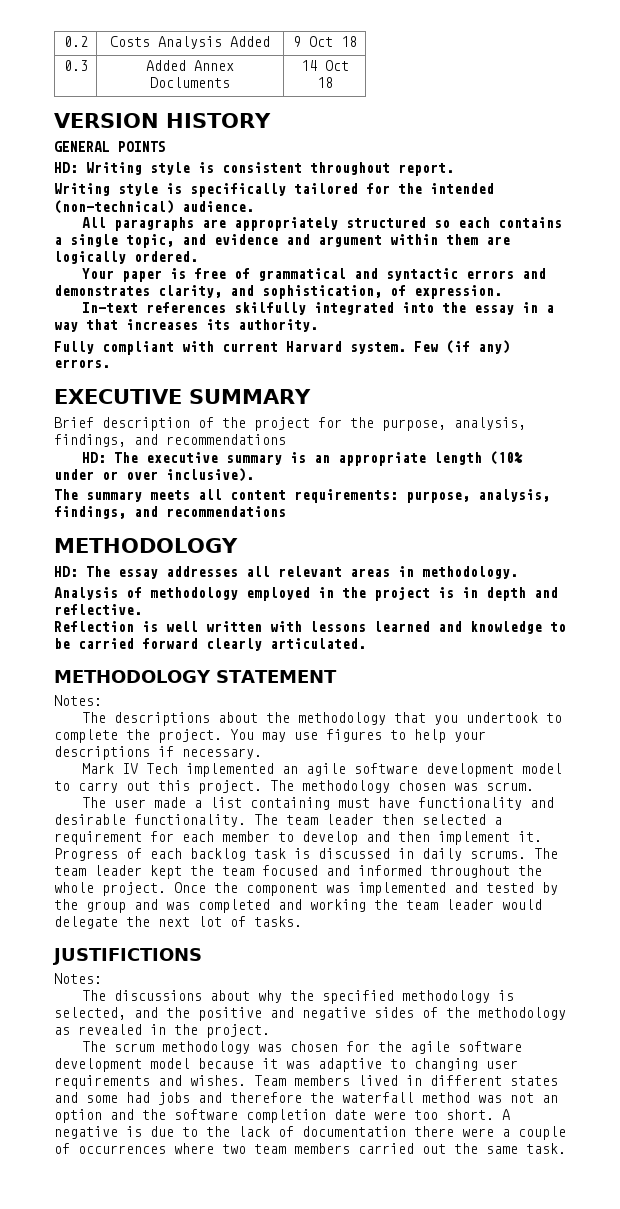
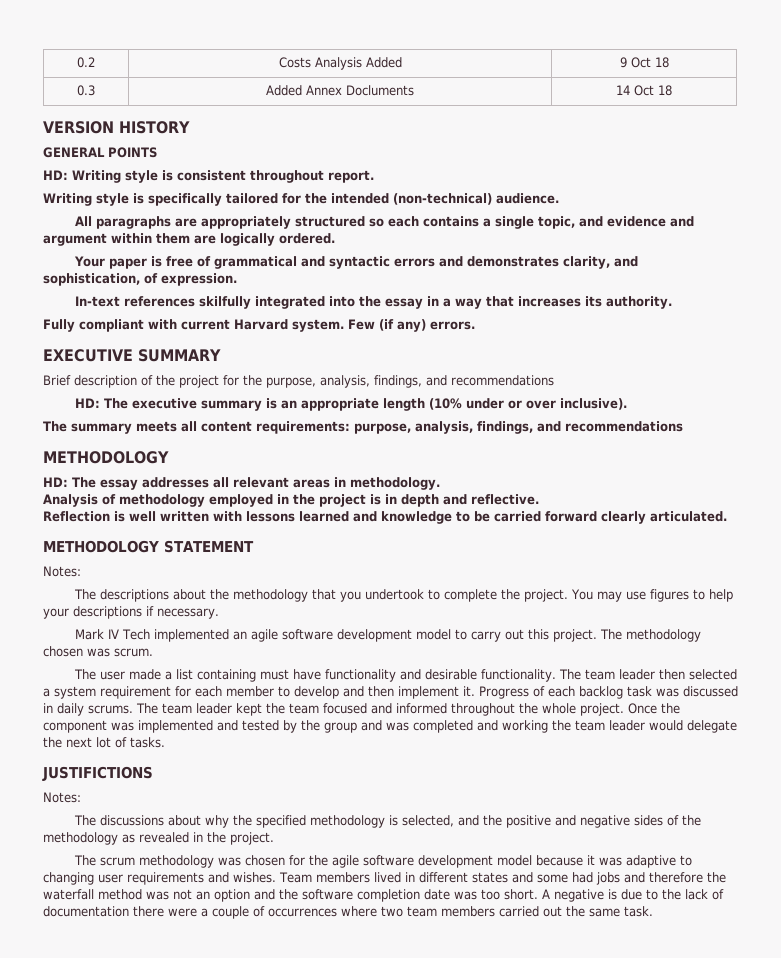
- The team leader then selected a requirement for each member to develop and then implement it.
+ The team leader then selected a system requirement for each member to develop and then implement it.
- Progress of each backlog task is discussed in daily scrums.
+ Progress of each backlog task was discussed in daily scrums.
- Team members lived in different states and some had jobs and therefore the waterfall method was not an option and the software completion date were too short.
+ Team members lived in different states and some had jobs and therefore the waterfall method was not an option and the software completion date was too short.

